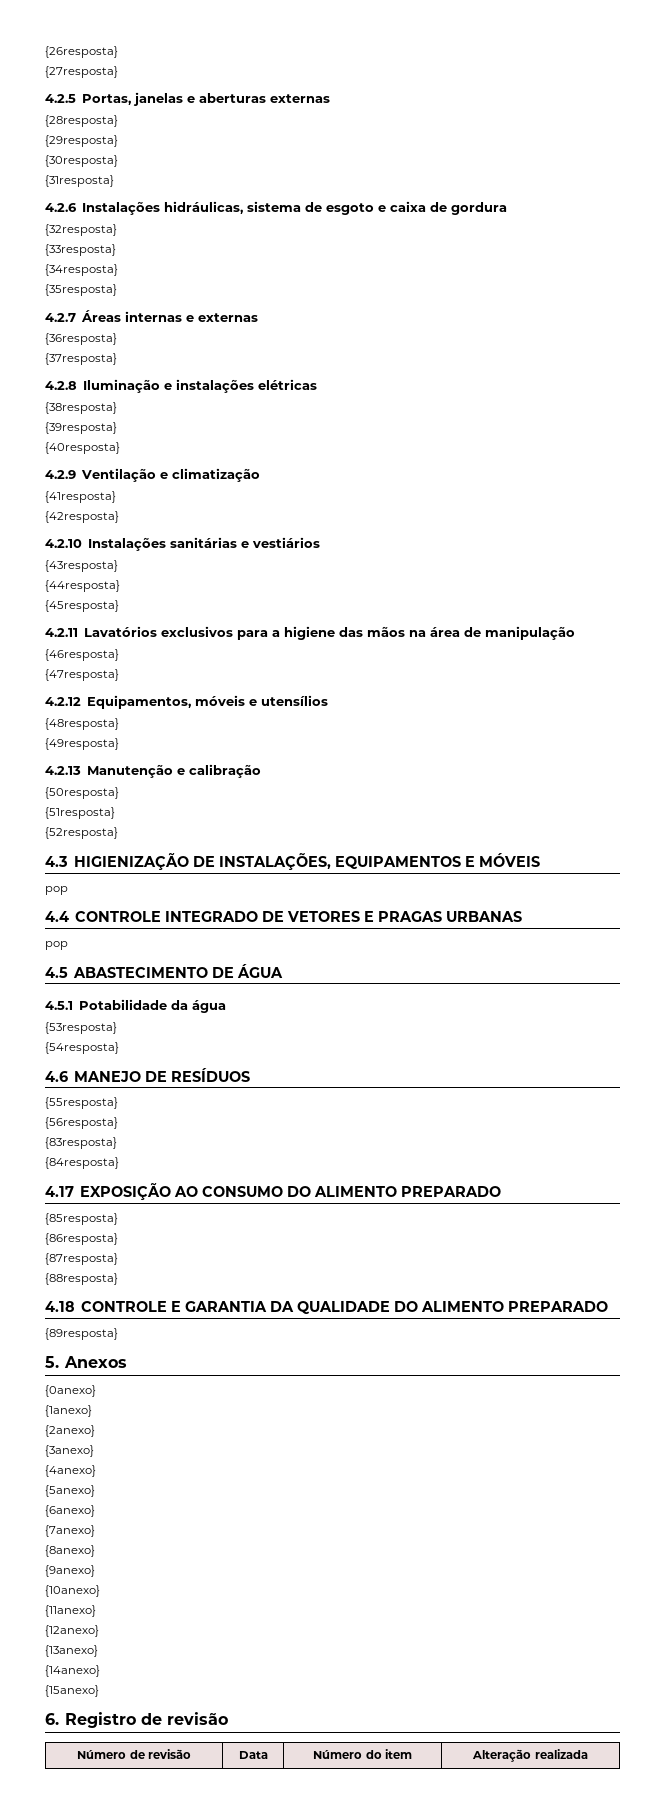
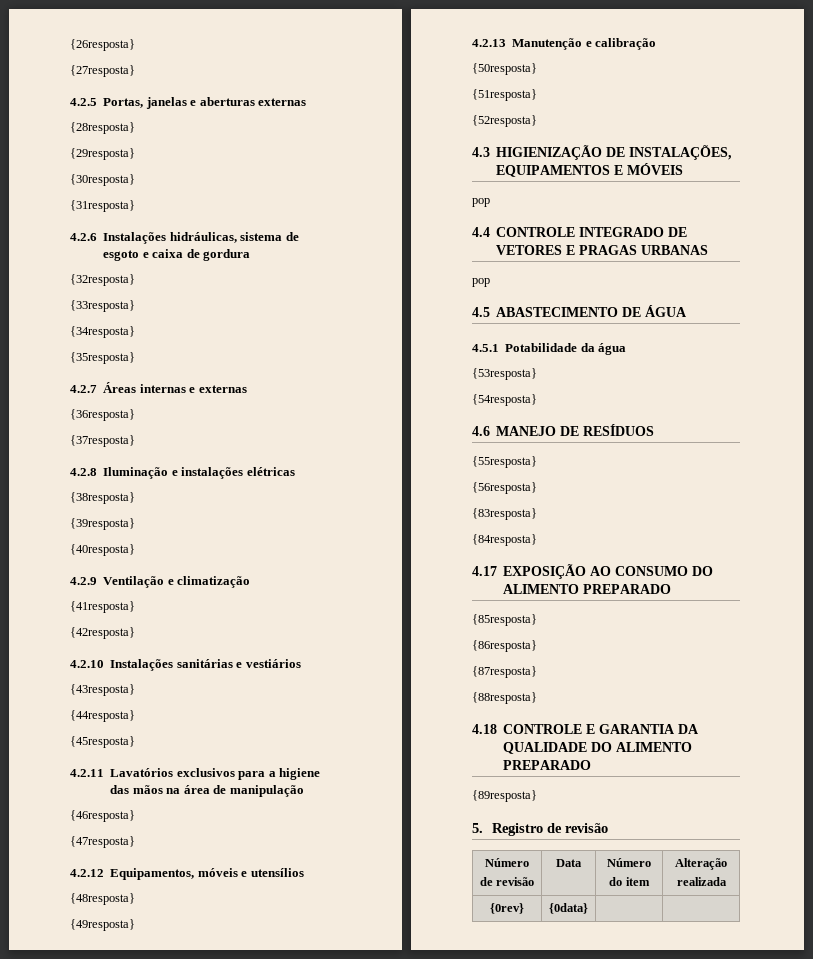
- 5. Anexos
- {0anexo}
- {1anexo}
- {2anexo}
- {3anexo}
- {4anexo}
- {5anexo}
- {6anexo}
- {7anexo}
- {8anexo}
- {9anexo}
- {10anexo}
- {11anexo}
- {12anexo}
- {13anexo}
- {14anexo}
- {15anexo}
- 6. Registro de revisão
+ 5. Registro de revisão
+ {0rev} | {0data} | |

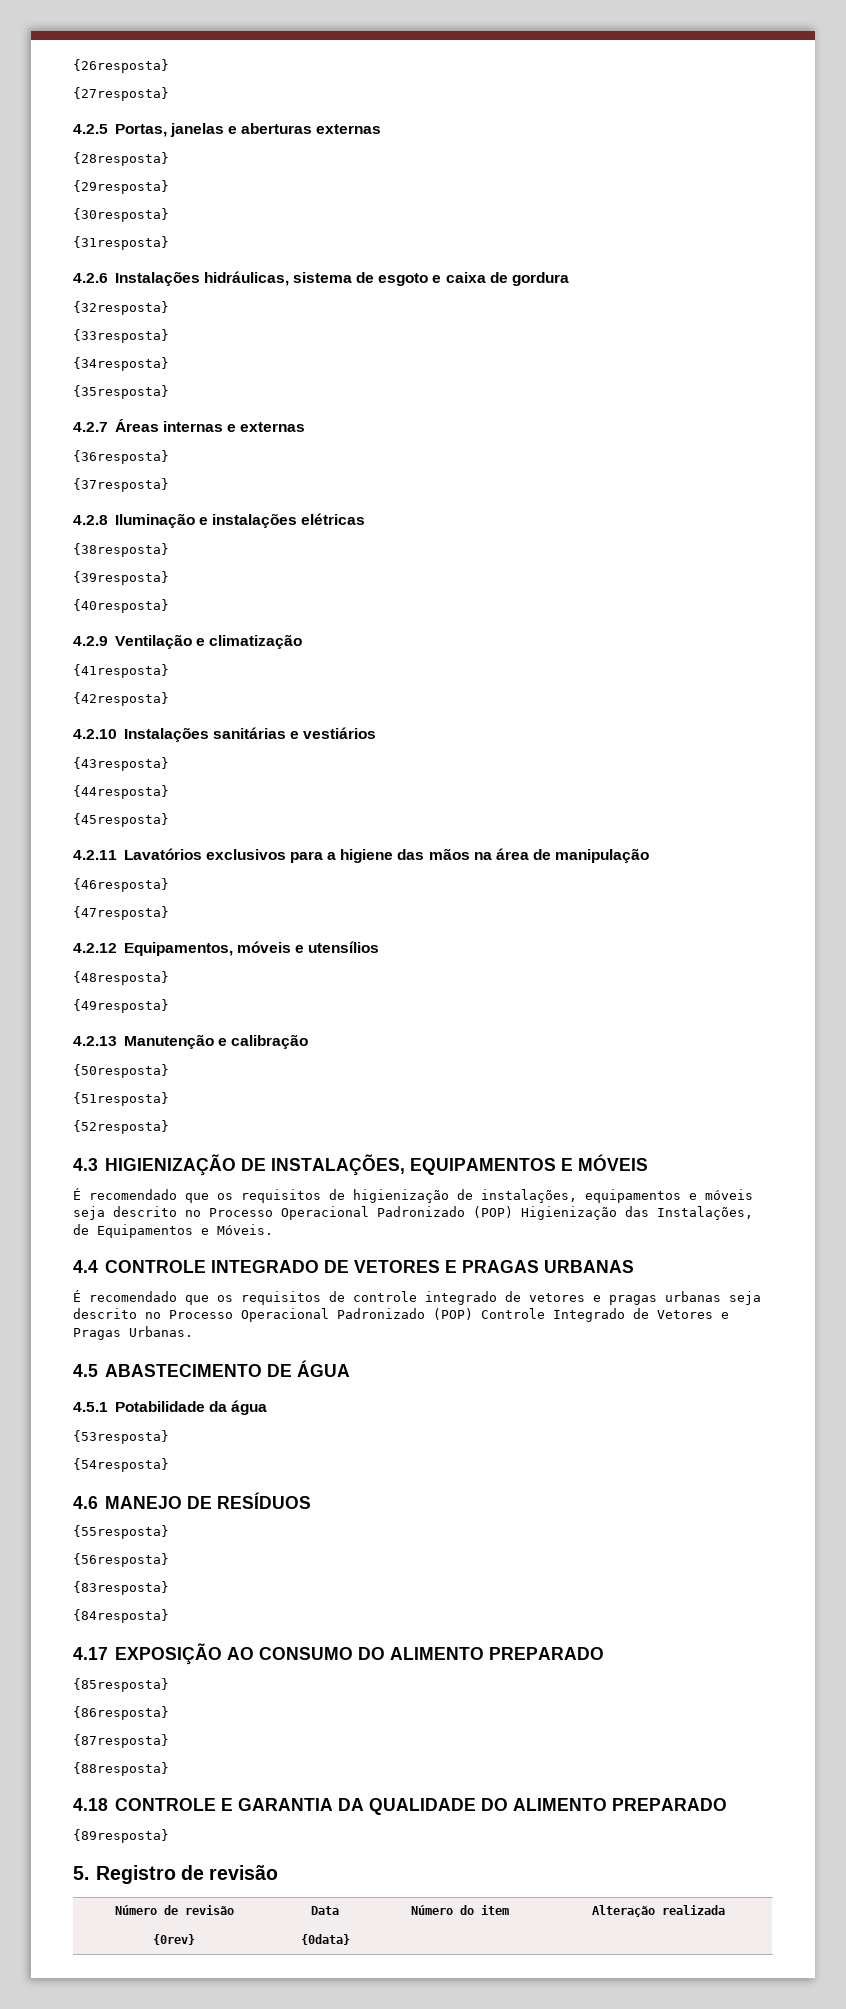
  4.3 HIGIENIZAÇÃO DE INSTALAÇÕES, EQUIPAMENTOS E MÓVEIS
- pop
+ É recomendado que os requisitos de higienização de instalações, equipamentos e móveis seja descrito no Processo Operacional Padronizado (POP) Higienização das Instalações, de Equipamentos e Móveis.
  4.4 CONTROLE INTEGRADO DE VETORES E PRAGAS URBANAS
- pop
+ É recomendado que os requisitos de controle integrado de vetores e pragas urbanas seja descrito no Processo Operacional Padronizado (POP) Controle Integrado de Vetores e Pragas Urbanas.

